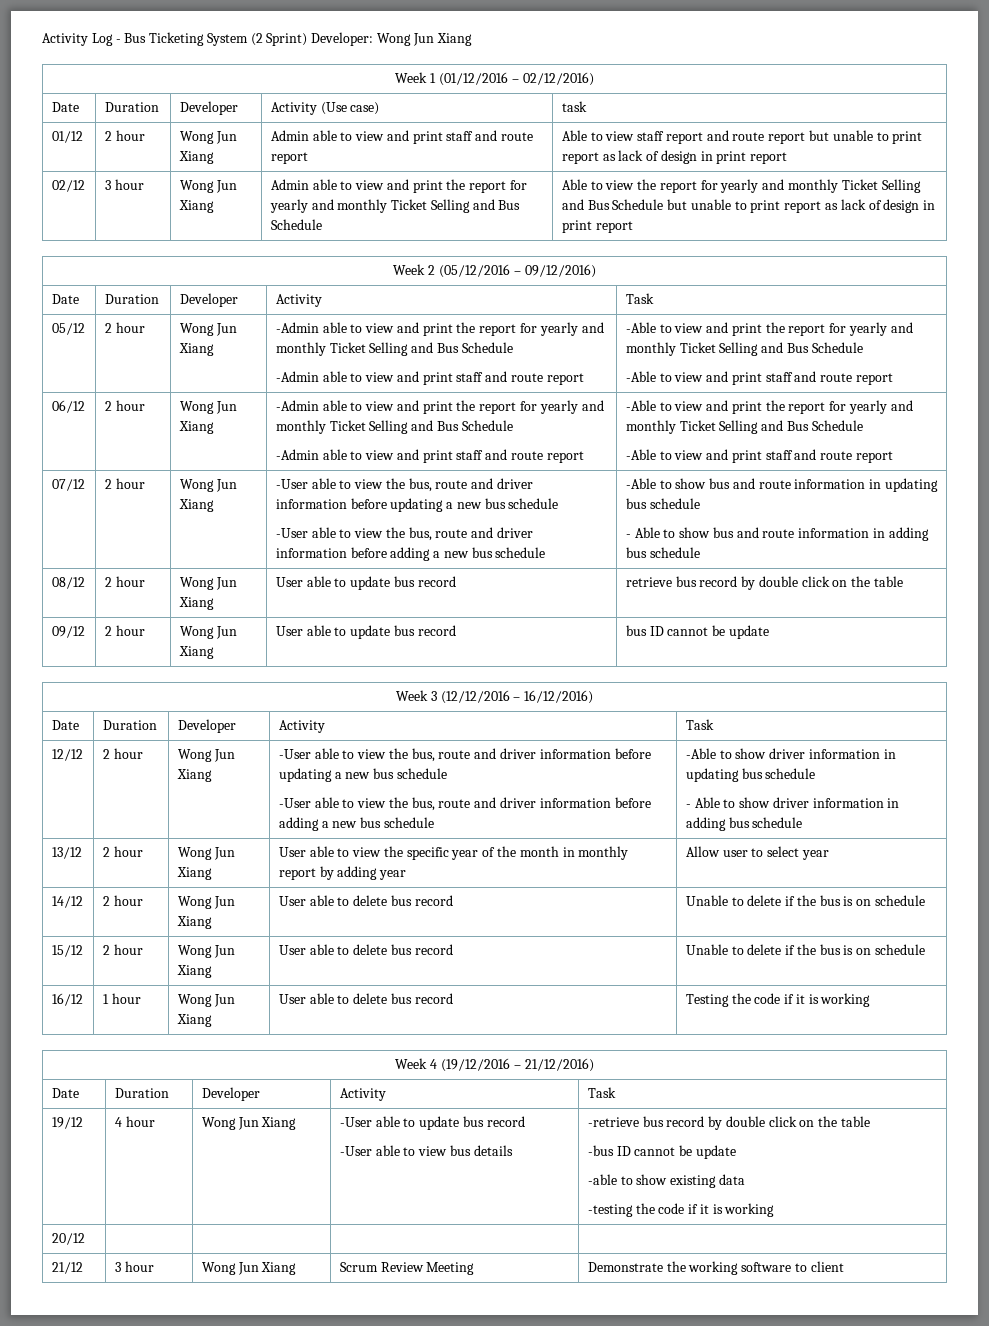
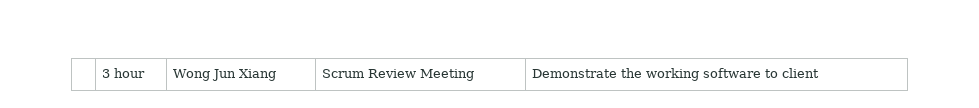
- Activity Log - Bus Ticketing System (2 Sprint) Developer: Wong Jun Xiang
- Week 1 (01/12/2016 – 02/12/2016)
- Date | Duration | Developer | Activity (Use case) | task
- 01/12 | 2 hour | Wong Jun Xiang | Admin able to view and print staff and route report | Able to view staff report and route report but unable to print report as lack of design in print report
- 02/12 | 3 hour | Wong Jun Xiang | Admin able to view and print the report for yearly and monthly Ticket Selling and Bus Schedule | Able to view the report for yearly and monthly Ticket Selling and Bus Schedule but unable to print report as lack of design in print report
- Week 2 (05/12/2016 – 09/12/2016)
- Date | Duration | Developer | Activity | Task
- 05/12 | 2 hour | Wong Jun Xiang | -Admin able to view and print the report for yearly and monthly Ticket Selling and Bus Schedule
- -Admin able to view and print staff and route report | -Able to view and print the report for yearly and monthly Ticket Selling and Bus Schedule
- -Able to view and print staff and route report
- 06/12 | 2 hour | Wong Jun Xiang | -Admin able to view and print the report for yearly and monthly Ticket Selling and Bus Schedule
- -Admin able to view and print staff and route report | -Able to view and print the report for yearly and monthly Ticket Selling and Bus Schedule
- -Able to view and print staff and route report
- 07/12 | 2 hour | Wong Jun Xiang | -User able to view the bus, route and driver information before updating a new bus schedule
- -User able to view the bus, route and driver information before adding a new bus schedule | -Able to show bus and route information in updating bus schedule
- - Able to show bus and route information in adding bus schedule
- 08/12 | 2 hour | Wong Jun Xiang | User able to update bus record | retrieve bus record by double click on the table
- 09/12 | 2 hour | Wong Jun Xiang | User able to update bus record | bus ID cannot be update
- Week 3 (12/12/2016 – 16/12/2016)
- Date | Duration | Developer | Activity | Task
- 12/12 | 2 hour | Wong Jun Xiang | -User able to view the bus, route and driver information before updating a new bus schedule
- -User able to view the bus, route and driver information before adding a new bus schedule | -Able to show driver information in updating bus schedule
- - Able to show driver information in adding bus schedule
- 13/12 | 2 hour | Wong Jun Xiang | User able to view the specific year of the month in monthly report by adding year | Allow user to select year
- 14/12 | 2 hour | Wong Jun Xiang | User able to delete bus record | Unable to delete if the bus is on schedule
- 15/12 | 2 hour | Wong Jun Xiang | User able to delete bus record | Unable to delete if the bus is on schedule
- 16/12 | 1 hour | Wong Jun Xiang | User able to delete bus record | Testing the code if it is working
- Week 4 (19/12/2016 – 21/12/2016)
- Date | Duration | Developer | Activity | Task
- 19/12 | 4 hour | Wong Jun Xiang | -User able to update bus record
- -User able to view bus details | -retrieve bus record by double click on the table
- -bus ID cannot be update
- -able to show existing data
- -testing the code if it is working
- 20/12 | | | |
- 21/12 | 3 hour | Wong Jun Xiang | Scrum Review Meeting | Demonstrate the working software to client
+ | 3 hour | Wong Jun Xiang | Scrum Review Meeting | Demonstrate the working software to client

